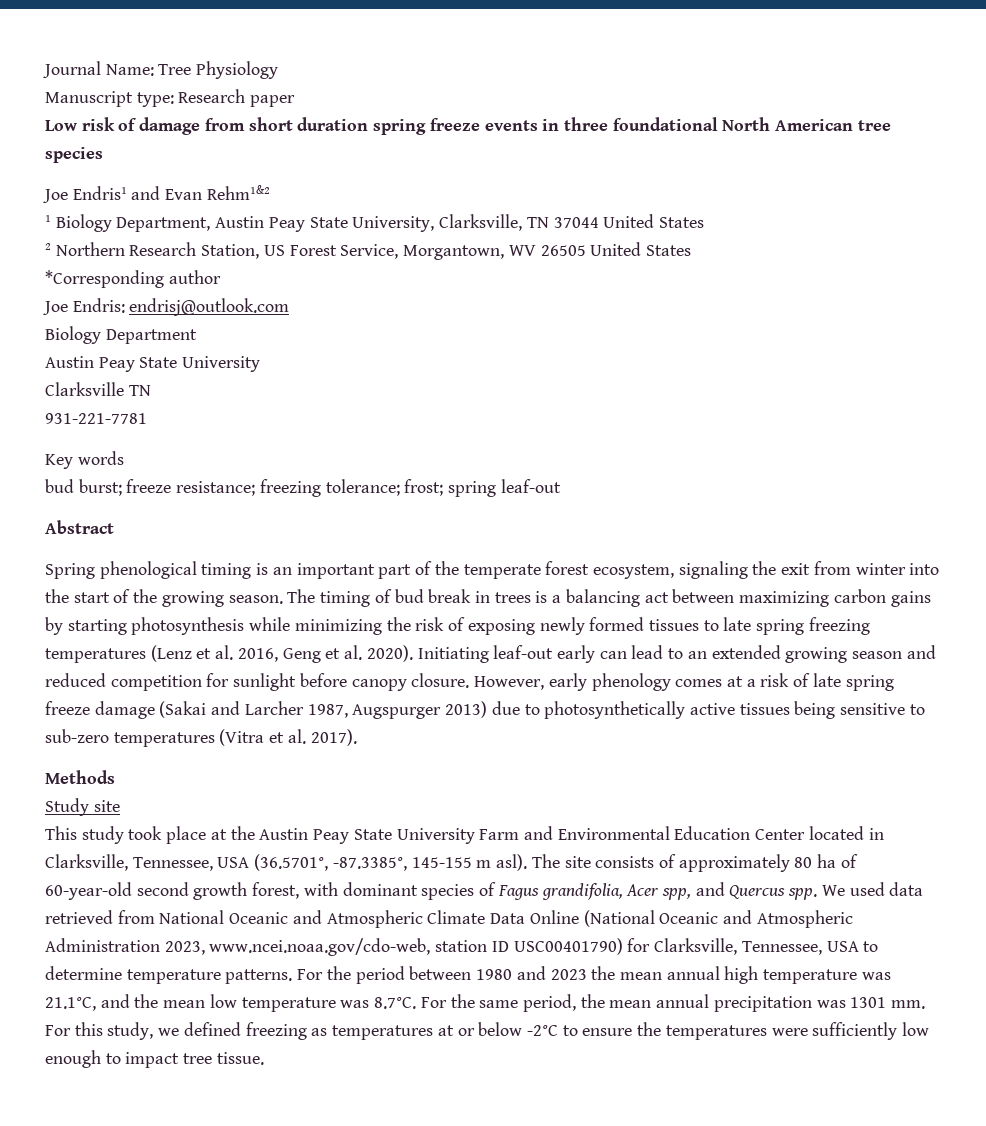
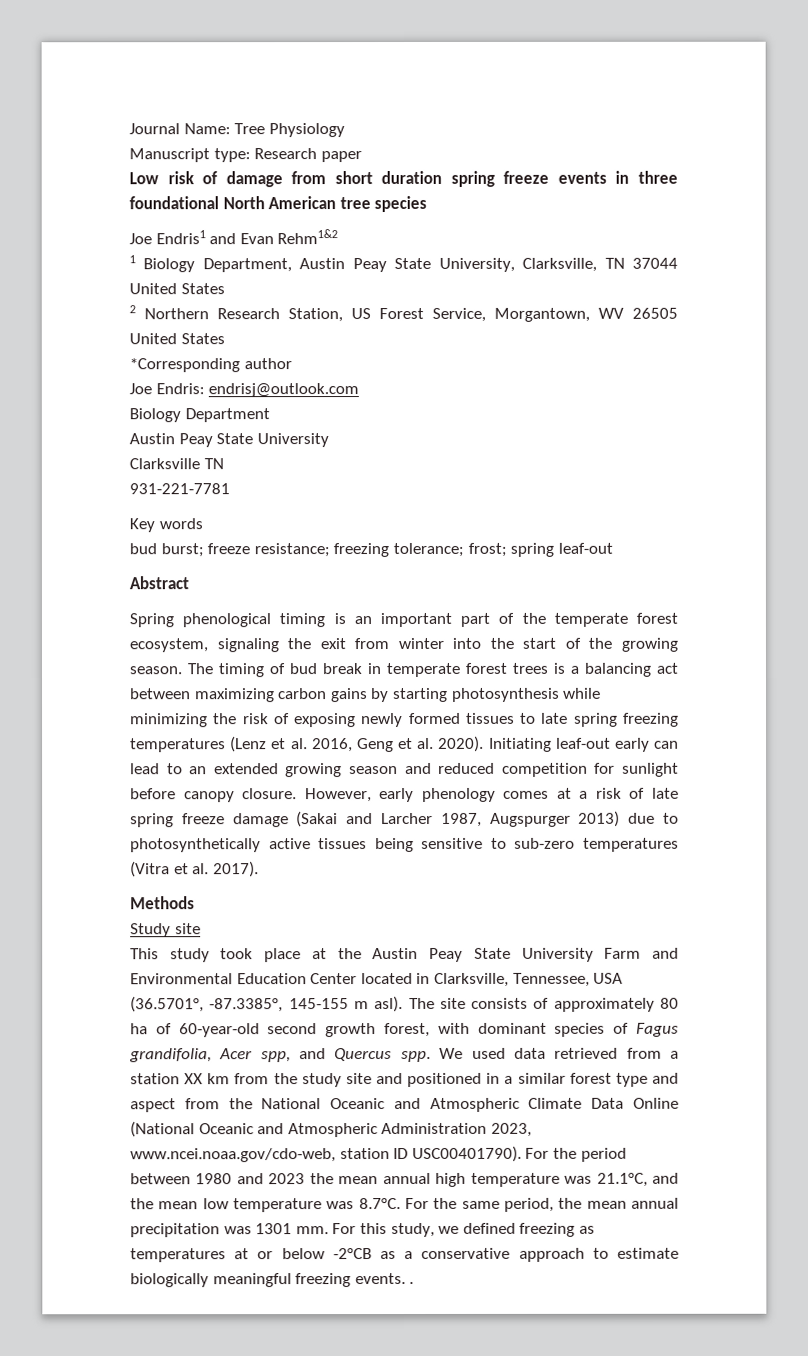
- The timing of bud break in trees is a balancing act between maximizing carbon gains by starting photosynthesis while minimizing the risk of exposing newly formed tissues to late spring freezing temperatures (Lenz et al. 2016, Geng et al. 2020).
+ The timing of bud break in temperate forest trees is a balancing act between maximizing carbon gains by starting photosynthesis while minimizing the risk of exposing newly formed tissues to late spring freezing temperatures (Lenz et al. 2016, Geng et al. 2020).
- We used data retrieved from National Oceanic and Atmospheric Climate Data Online (National Oceanic and Atmospheric Administration 2023, www.ncei.noaa.gov/cdo-web, station ID USC00401790) for Clarksville, Tennessee, USA to determine temperature patterns.
+ We used data retrieved from a station XX km from the study site and positioned in a similar forest type and aspect from the National Oceanic and Atmospheric Climate Data Online (National Oceanic and Atmospheric Administration 2023, www.ncei.noaa.gov/cdo-web, station ID USC00401790).
- For this study, we defined freezing as temperatures at or below -2°C to ensure the temperatures were sufficiently low enough to impact tree tissue.
+ For this study, we defined freezing as temperatures at or below -2°CB as a conservative approach to estimate biologically meaningful freezing events. .

